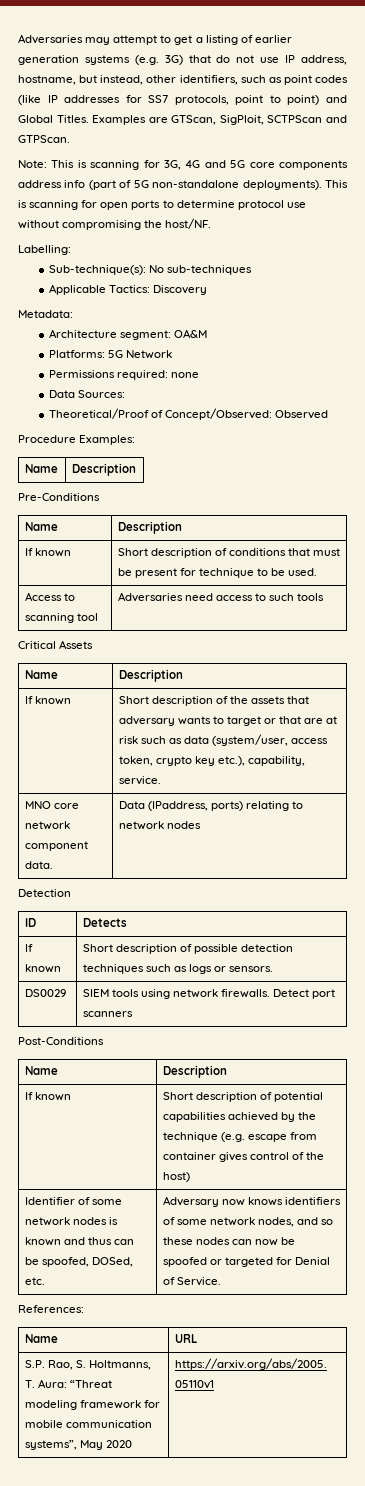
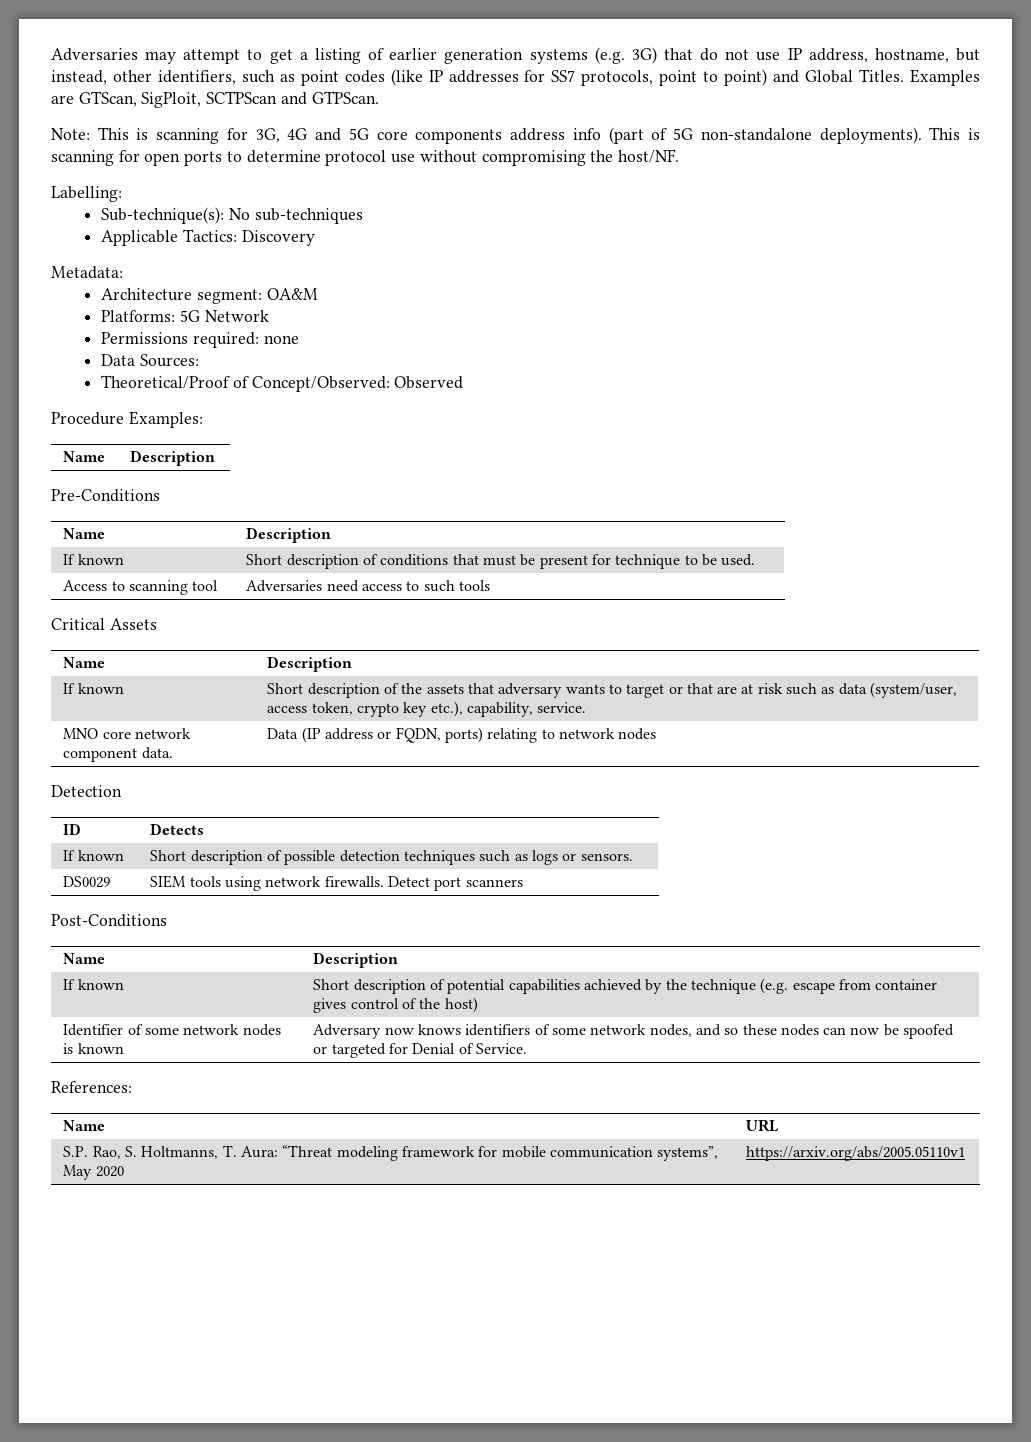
- MNO core network component data. | Data (IPaddress, ports) relating to network nodes
+ MNO core network component data. | Data (IP address or FQDN, ports) relating to network nodes
- Identifier of some network nodes is known and thus can be spoofed, DOSed, etc. | Adversary now knows identifiers of some network nodes, and so these nodes can now be spoofed or targeted for Denial of Service.
+ Identifier of some network nodes is known | Adversary now knows identifiers of some network nodes, and so these nodes can now be spoofed or targeted for Denial of Service.

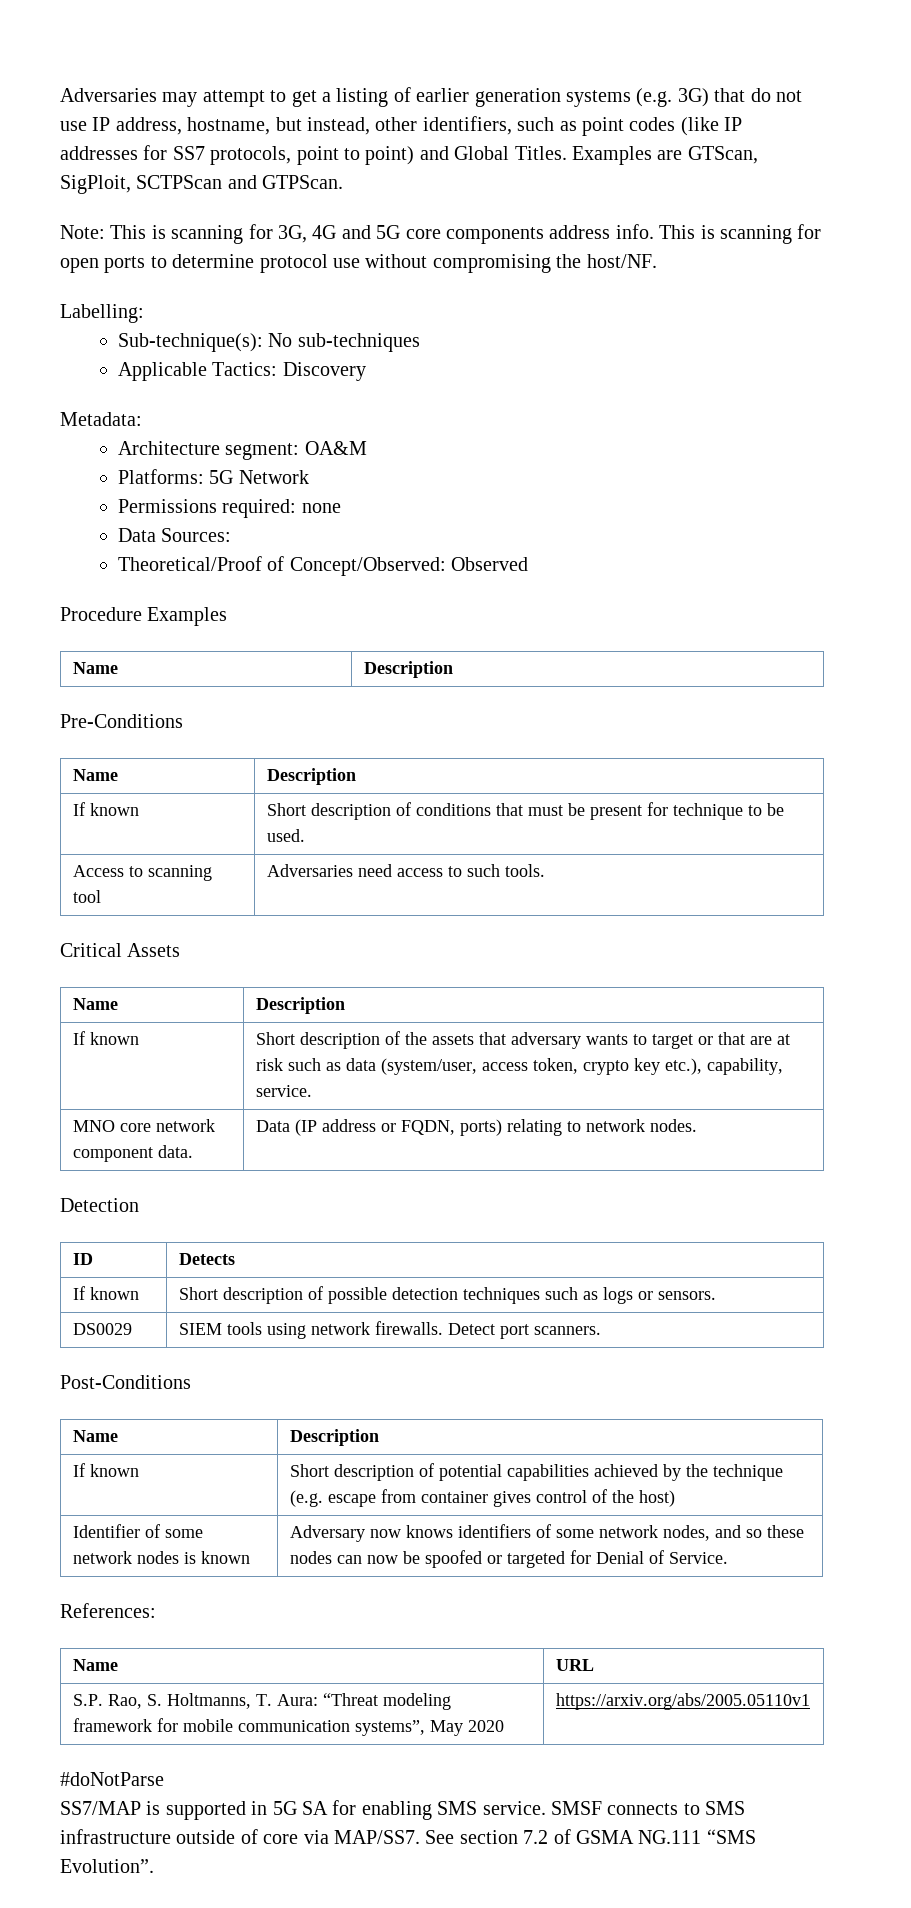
- Note: This is scanning for 3G, 4G and 5G core components address info (part of 5G non-standalone deployments).
+ Note: This is scanning for 3G, 4G and 5G core components address info.
- Procedure Examples:
+ Procedure Examples
- Access to scanning tool | Adversaries need access to such tools
+ Access to scanning tool | Adversaries need access to such tools.
- MNO core network component data. | Data (IP address or FQDN, ports) relating to network nodes
+ MNO core network component data. | Data (IP address or FQDN, ports) relating to network nodes.
- DS0029 | SIEM tools using network firewalls. Detect port scanners
+ DS0029 | SIEM tools using network firewalls. Detect port scanners.
+ #doNotParse
+ SS7/MAP is supported in 5G SA for enabling SMS service. SMSF connects to SMS infrastructure outside of core via MAP/SS7. See section 7.2 of GSMA NG.111 “SMS Evolution”.

